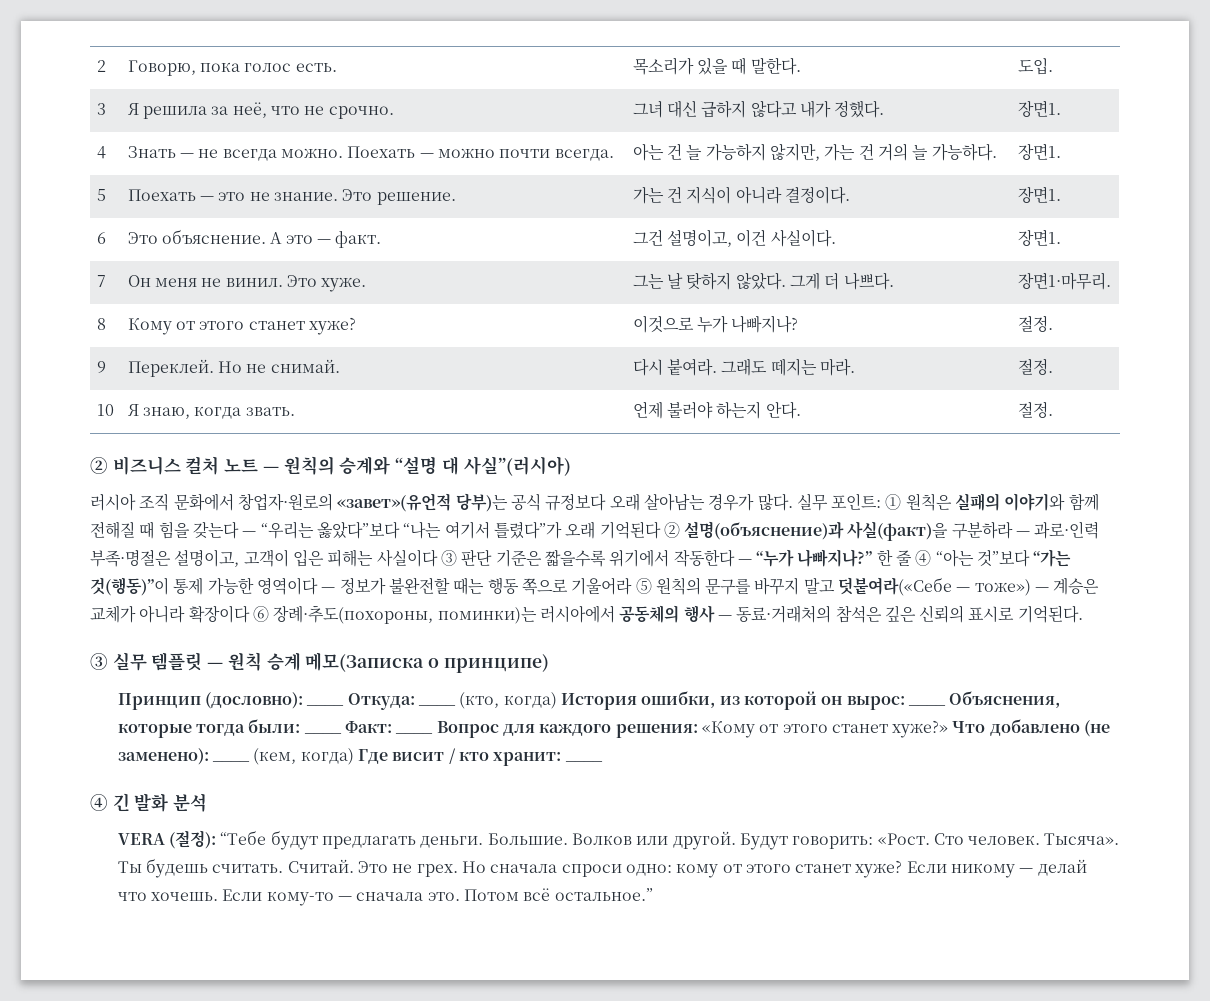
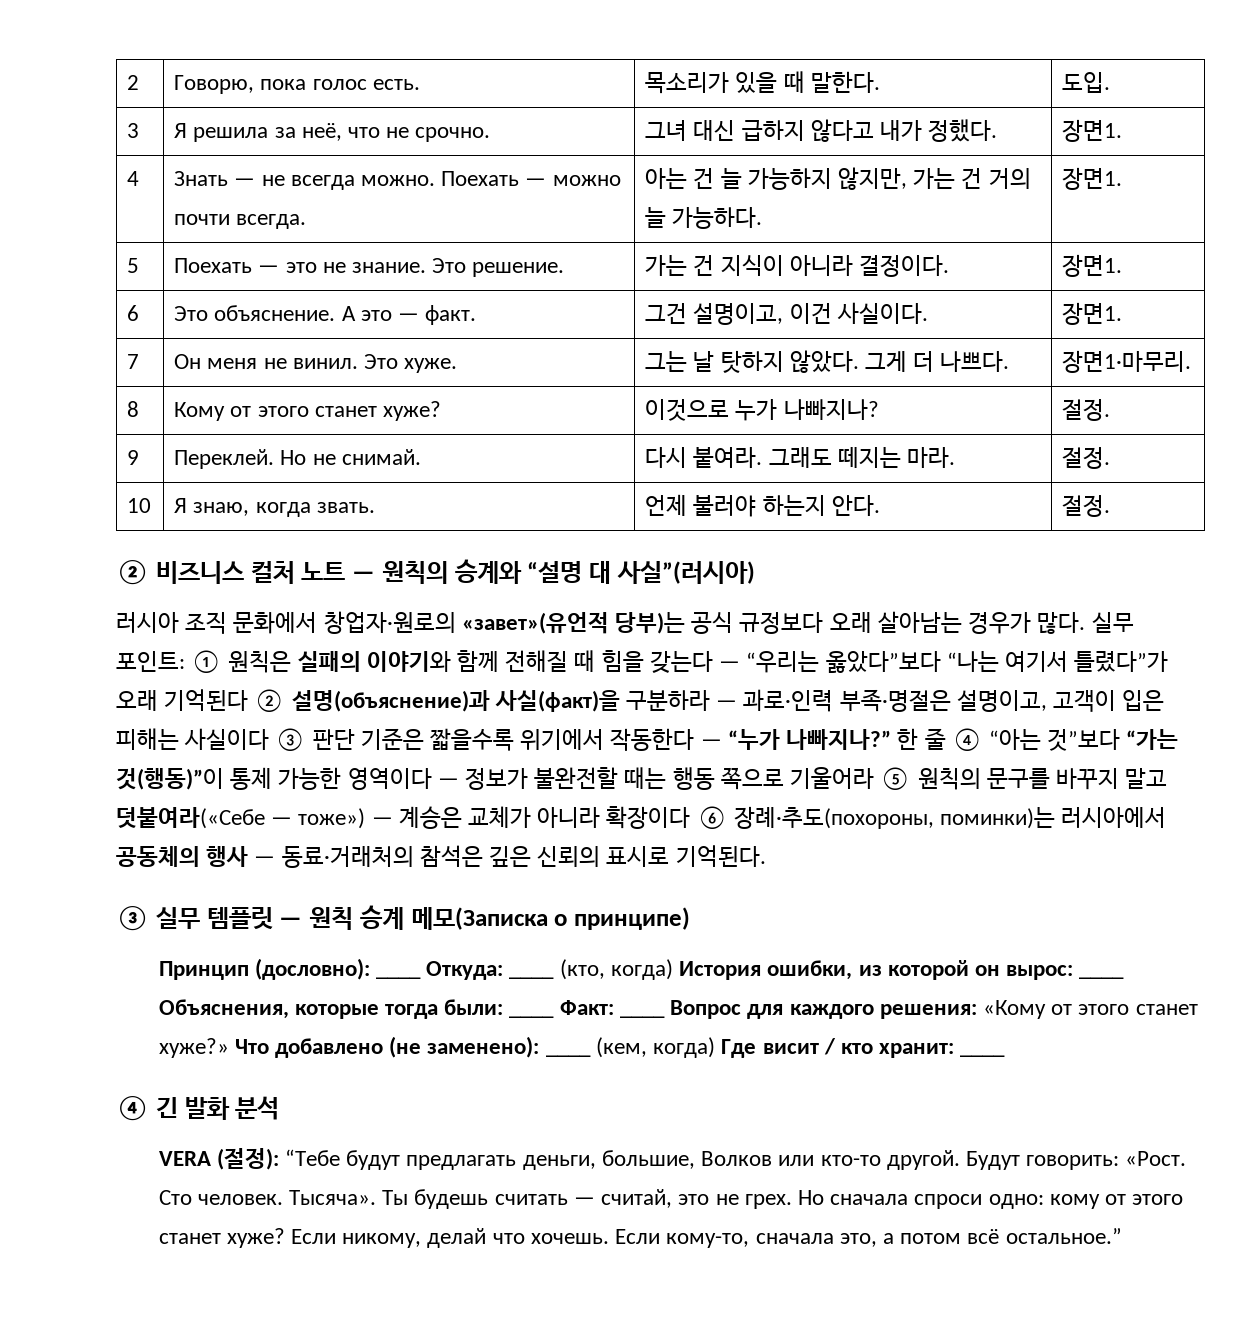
- VERA (절정): “Тебе будут предлагать деньги. Большие. Волков или другой.
+ VERA (절정): “Тебе будут предлагать деньги, большие, Волков или кто-то другой.
- Ты будешь считать. Считай. Это не грех.
+ Ты будешь считать — считай, это не грех.
- Если никому — делай что хочешь.
+ Если никому, делай что хочешь.
- Если кому-то — сначала это. Потом всё остальное.”
+ Если кому-то, сначала это, а потом всё остальное.”

